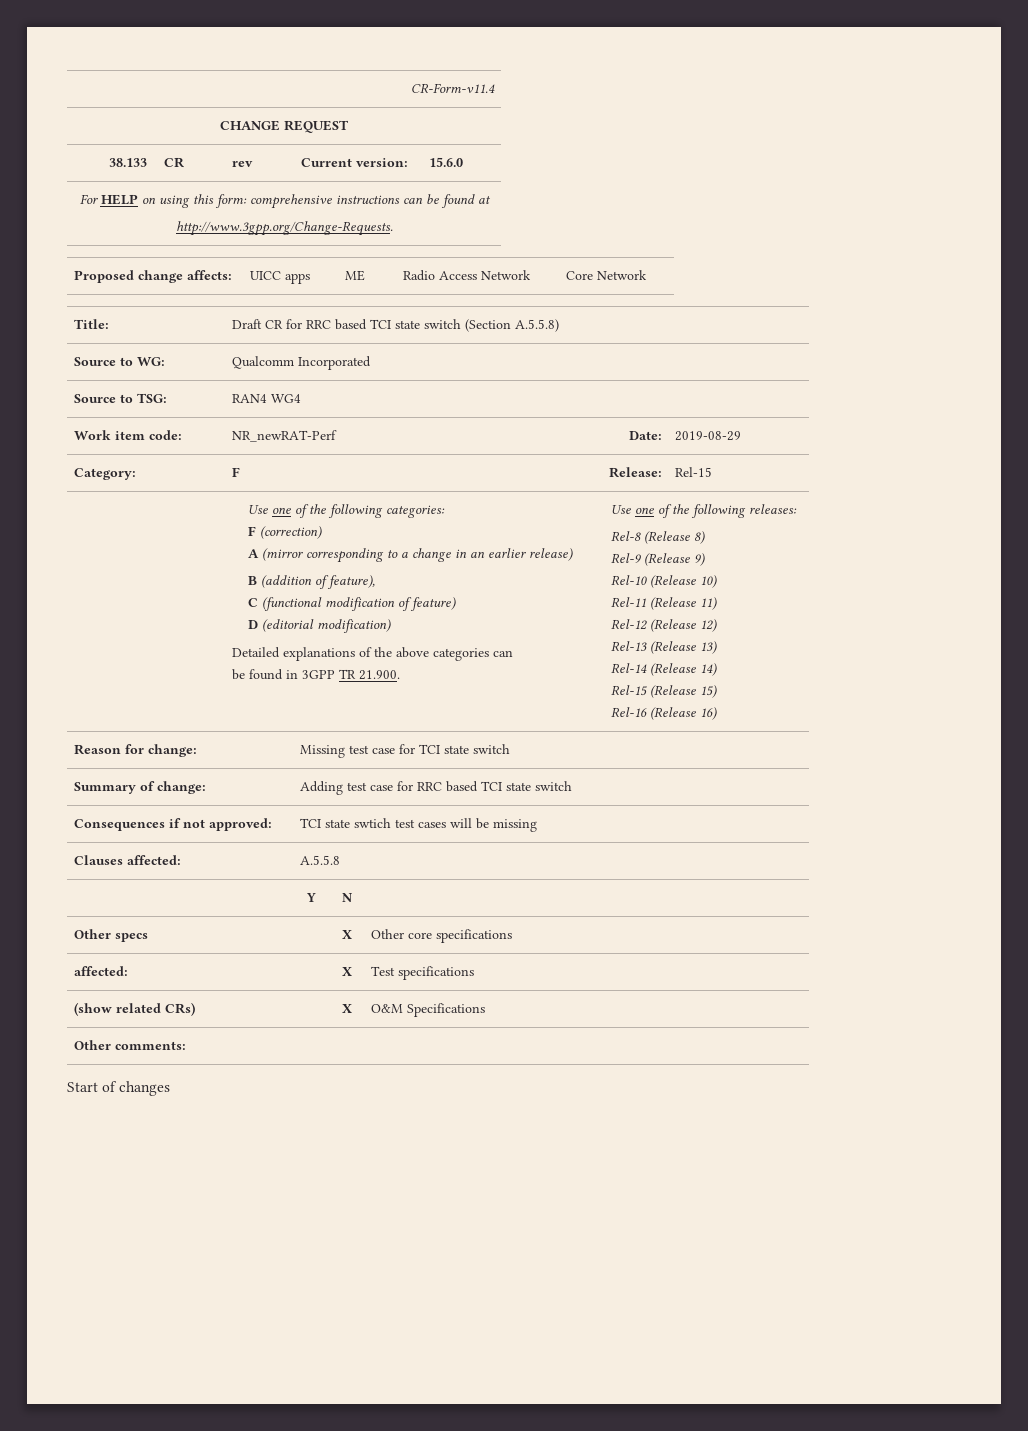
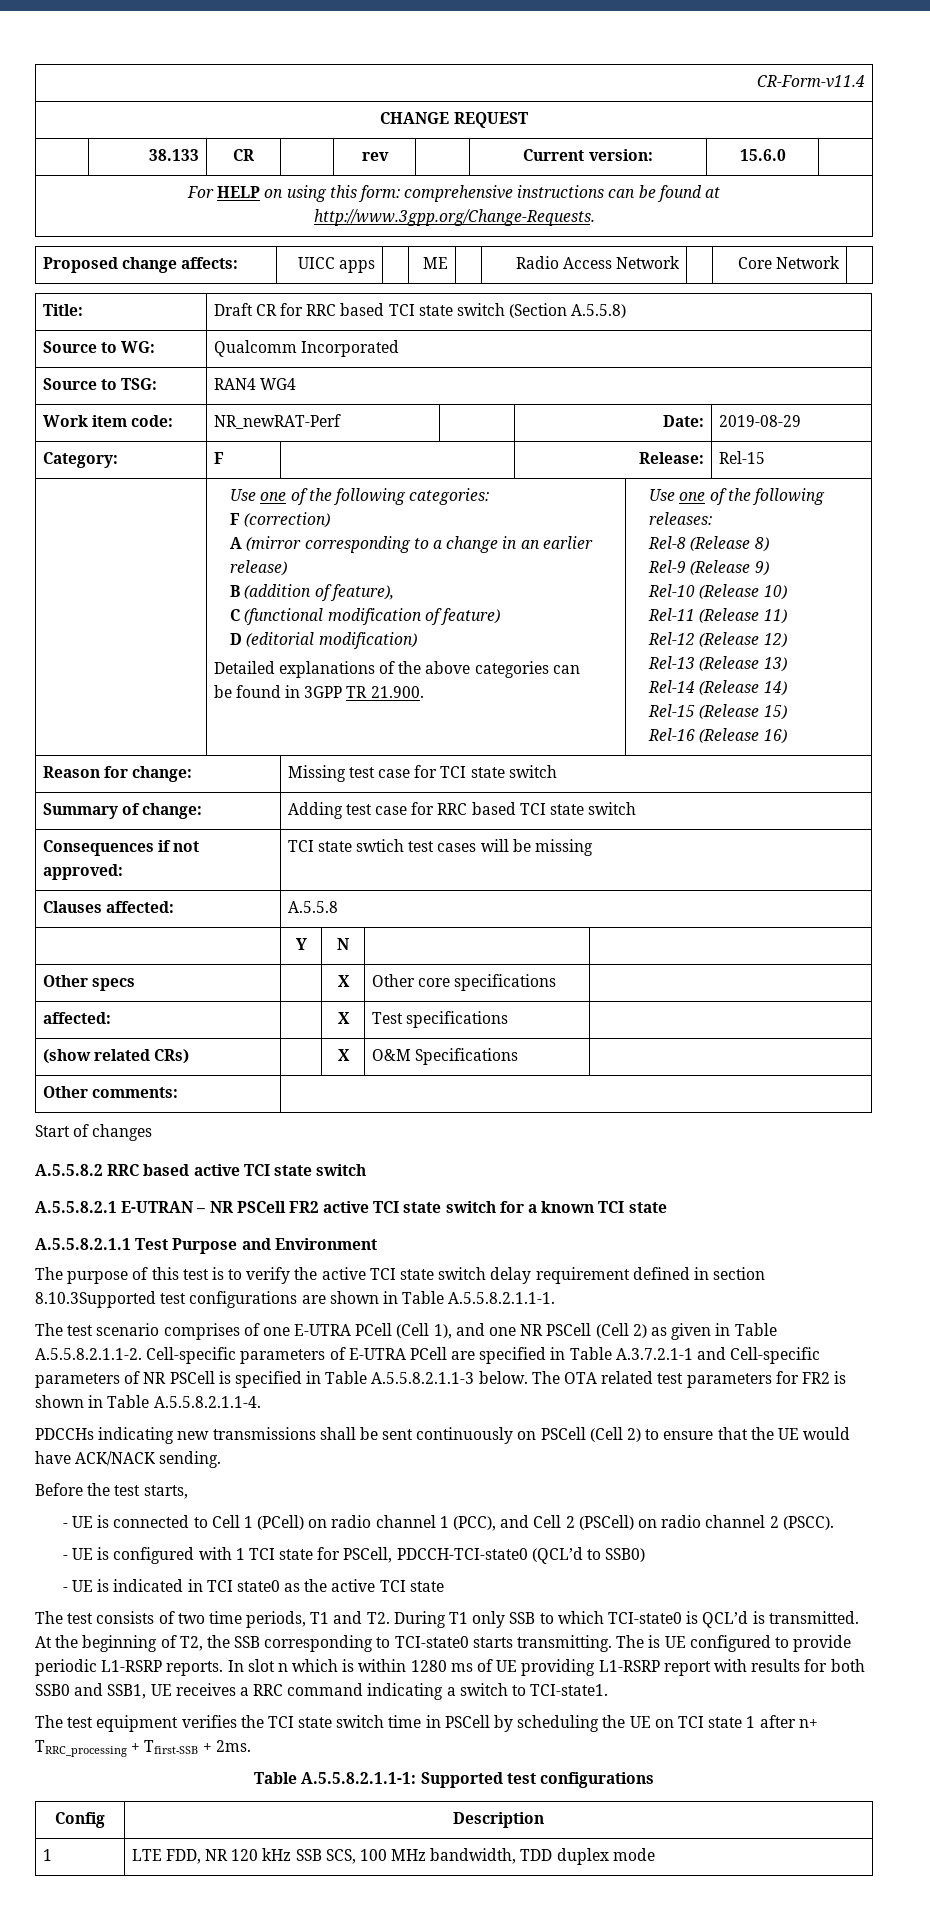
+ A.5.5.8.2 RRC based active TCI state switch
+ A.5.5.8.2.1 E-UTRAN – NR PSCell FR2 active TCI state switch for a known TCI state
+ A.5.5.8.2.1.1 Test Purpose and Environment
+ The purpose of this test is to verify the active TCI state switch delay requirement defined in section 8.10.3Supported test configurations are shown in Table A.5.5.8.2.1.1-1.
+ The test scenario comprises of one E-UTRA PCell (Cell 1), and one NR PSCell (Cell 2) as given in Table A.5.5.8.2.1.1-2. Cell-specific parameters of E-UTRA PCell are specified in Table A.3.7.2.1-1 and Cell-specific parameters of NR PSCell is specified in Table A.5.5.8.2.1.1-3 below. The OTA related test parameters for FR2 is shown in Table A.5.5.8.2.1.1-4.
+ PDCCHs indicating new transmissions shall be sent continuously on PSCell (Cell 2) to ensure that the UE would have ACK/NACK sending.
+ Before the test starts,
+ - UE is connected to Cell 1 (PCell) on radio channel 1 (PCC), and Cell 2 (PSCell) on radio channel 2 (PSCC).
+ - UE is configured with 1 TCI state for PSCell, PDCCH-TCI-state0 (QCL’d to SSB0)
+ - UE is indicated in TCI state0 as the active TCI state
+ The test consists of two time periods, T1 and T2. During T1 only SSB to which TCI-state0 is QCL’d is transmitted. At the beginning of T2, the SSB corresponding to TCI-state0 starts transmitting. The is UE configured to provide periodic L1-RSRP reports. In slot n which is within 1280 ms of UE providing L1-RSRP report with results for both SSB0 and SSB1, UE receives a RRC command indicating a switch to TCI-state1.
+ The test equipment verifies the TCI state switch time in PSCell by scheduling the UE on TCI state 1 after n+ TRRC_processing + Tfirst-SSB + 2ms.
+ Table A.5.5.8.2.1.1-1: Supported test configurations
+ Config | Description
+ 1 | LTE FDD, NR 120 kHz SSB SCS, 100 MHz bandwidth, TDD duplex mode

